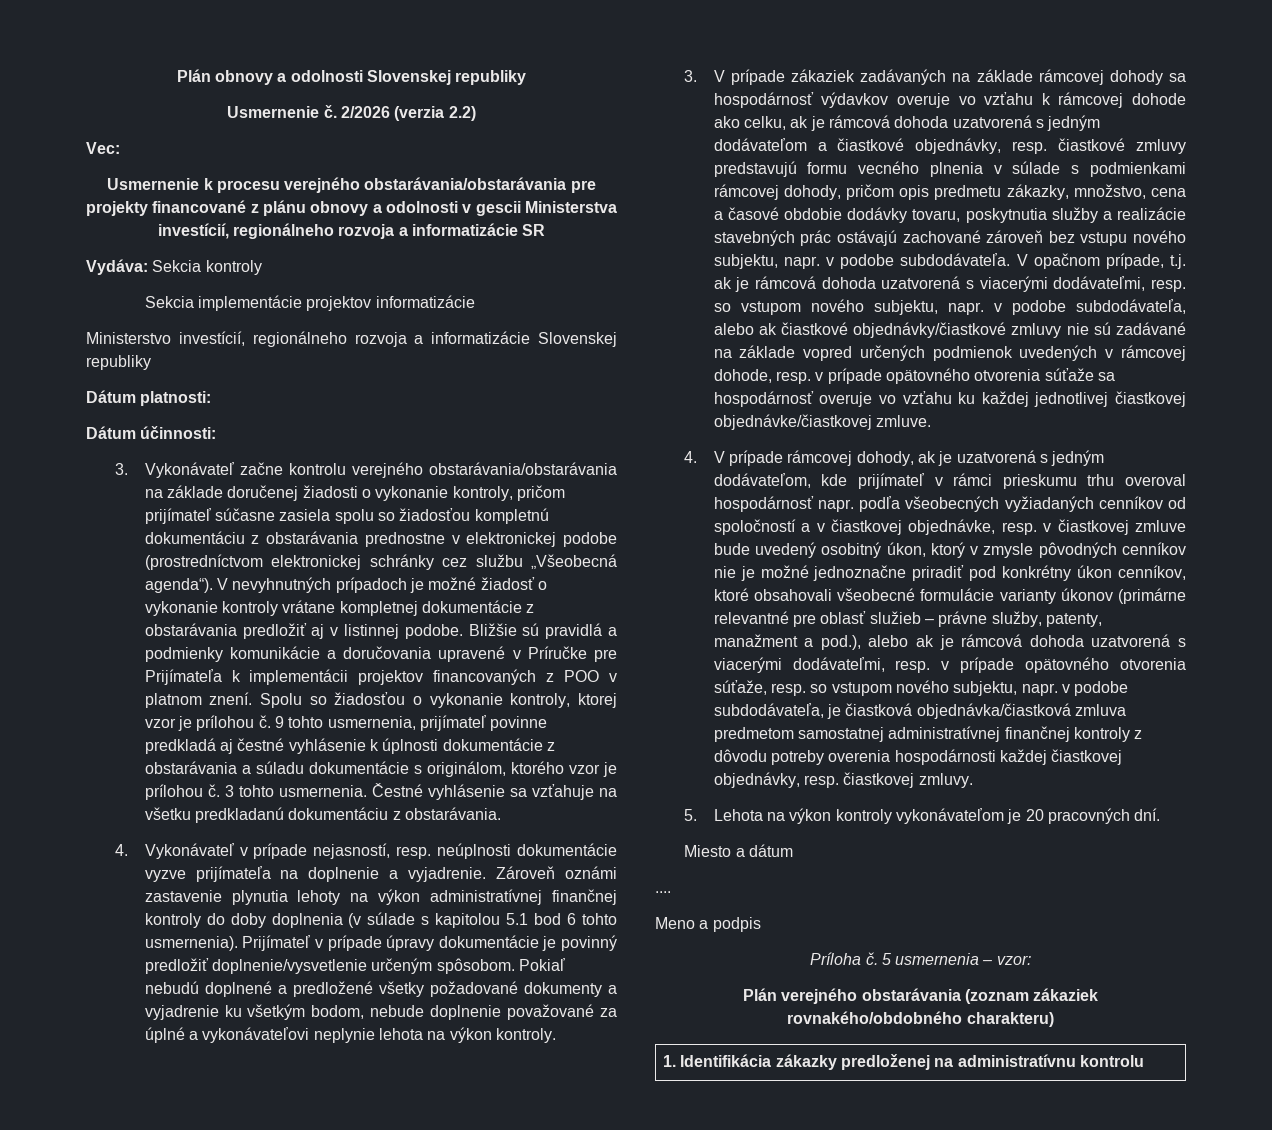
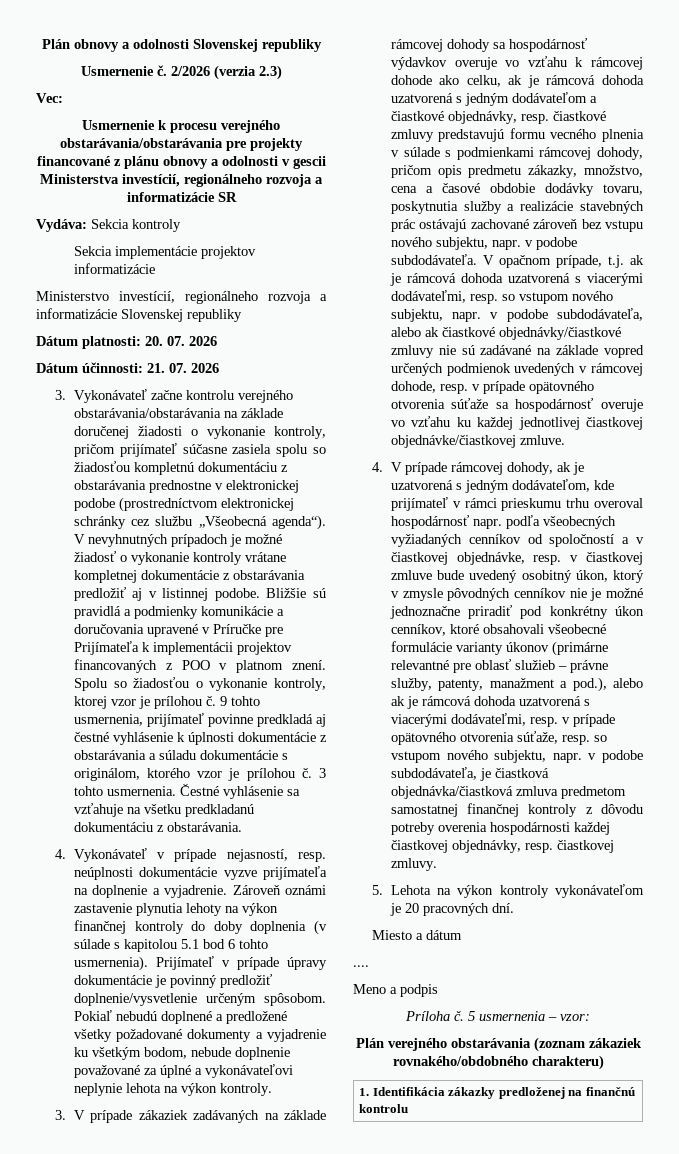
- 2/2026 (verzia 2.2)
+ 2/2026 (verzia 2.3)
- Dátum platnosti:
+ Dátum platnosti: 20. 07. 2026
- Dátum účinnosti:
+ Dátum účinnosti: 21. 07. 2026
- Zároveň oznámi zastavenie plynutia lehoty na výkon administratívnej finančnej kontroly do doby doplnenia (v súlade s kapitolou 5.1 bod 6 tohto usmernenia).
+ Zároveň oznámi zastavenie plynutia lehoty na výkon finančnej kontroly do doby doplnenia (v súlade s kapitolou 5.1 bod 6 tohto usmernenia).
- 4. V prípade rámcovej dohody, ak je uzatvorená s jedným dodávateľom, kde prijímateľ v rámci prieskumu trhu overoval hospodárnosť napr. podľa všeobecných vyžiadaných cenníkov od spoločností a v čiastkovej objednávke, resp. v čiastkovej zmluve bude uvedený osobitný úkon, ktorý v zmysle pôvodných cenníkov nie je možné jednoznačne priradiť pod konkrétny úkon cenníkov, ktoré obsahovali všeobecné formulácie varianty úkonov (primárne relevantné pre oblasť služieb – právne služby, patenty, manažment a pod.), alebo ak je rámcová dohoda uzatvorená s viacerými dodávateľmi, resp. v prípade opätovného otvorenia súťaže, resp. so vstupom nového subjektu, napr. v podobe subdodávateľa, je čiastková objednávka/čiastková zmluva predmetom samostatnej administratívnej finančnej kontroly z dôvodu potreby overenia hospodárnosti každej čiastkovej objednávky, resp. čiastkovej zmluvy.
+ 4. V prípade rámcovej dohody, ak je uzatvorená s jedným dodávateľom, kde prijímateľ v rámci prieskumu trhu overoval hospodárnosť napr. podľa všeobecných vyžiadaných cenníkov od spoločností a v čiastkovej objednávke, resp. v čiastkovej zmluve bude uvedený osobitný úkon, ktorý v zmysle pôvodných cenníkov nie je možné jednoznačne priradiť pod konkrétny úkon cenníkov, ktoré obsahovali všeobecné formulácie varianty úkonov (primárne relevantné pre oblasť služieb – právne služby, patenty, manažment a pod.), alebo ak je rámcová dohoda uzatvorená s viacerými dodávateľmi, resp. v prípade opätovného otvorenia súťaže, resp. so vstupom nového subjektu, napr. v podobe subdodávateľa, je čiastková objednávka/čiastková zmluva predmetom samostatnej finančnej kontroly z dôvodu potreby overenia hospodárnosti každej čiastkovej objednávky, resp. čiastkovej zmluvy.
- 1. Identifikácia zákazky predloženej na administratívnu kontrolu
+ 1. Identifikácia zákazky predloženej na finančnú kontrolu

